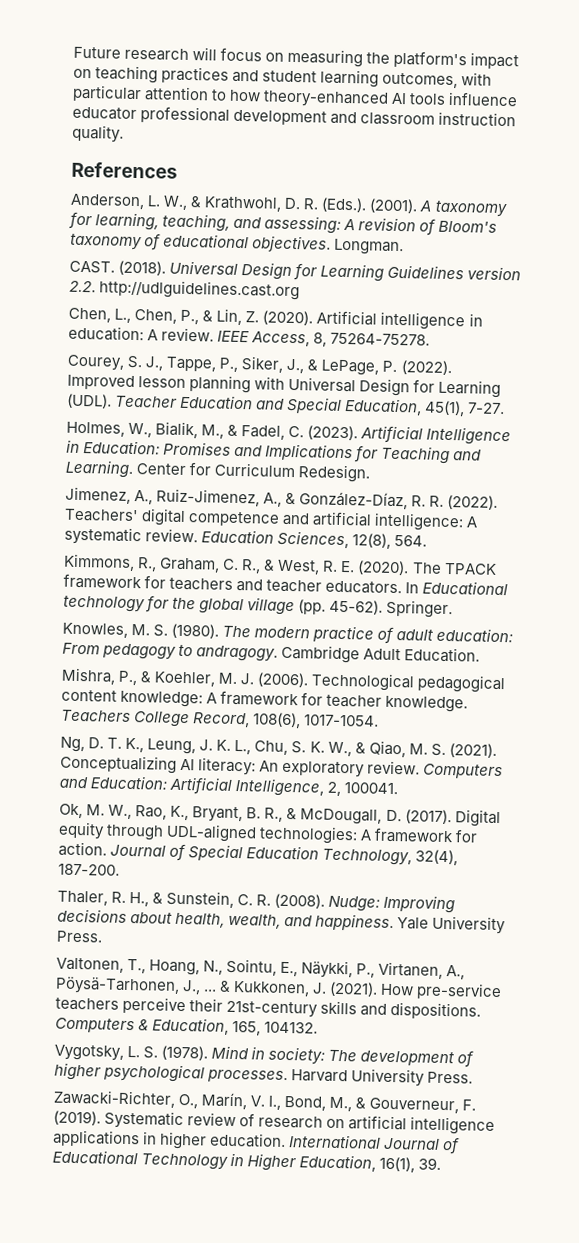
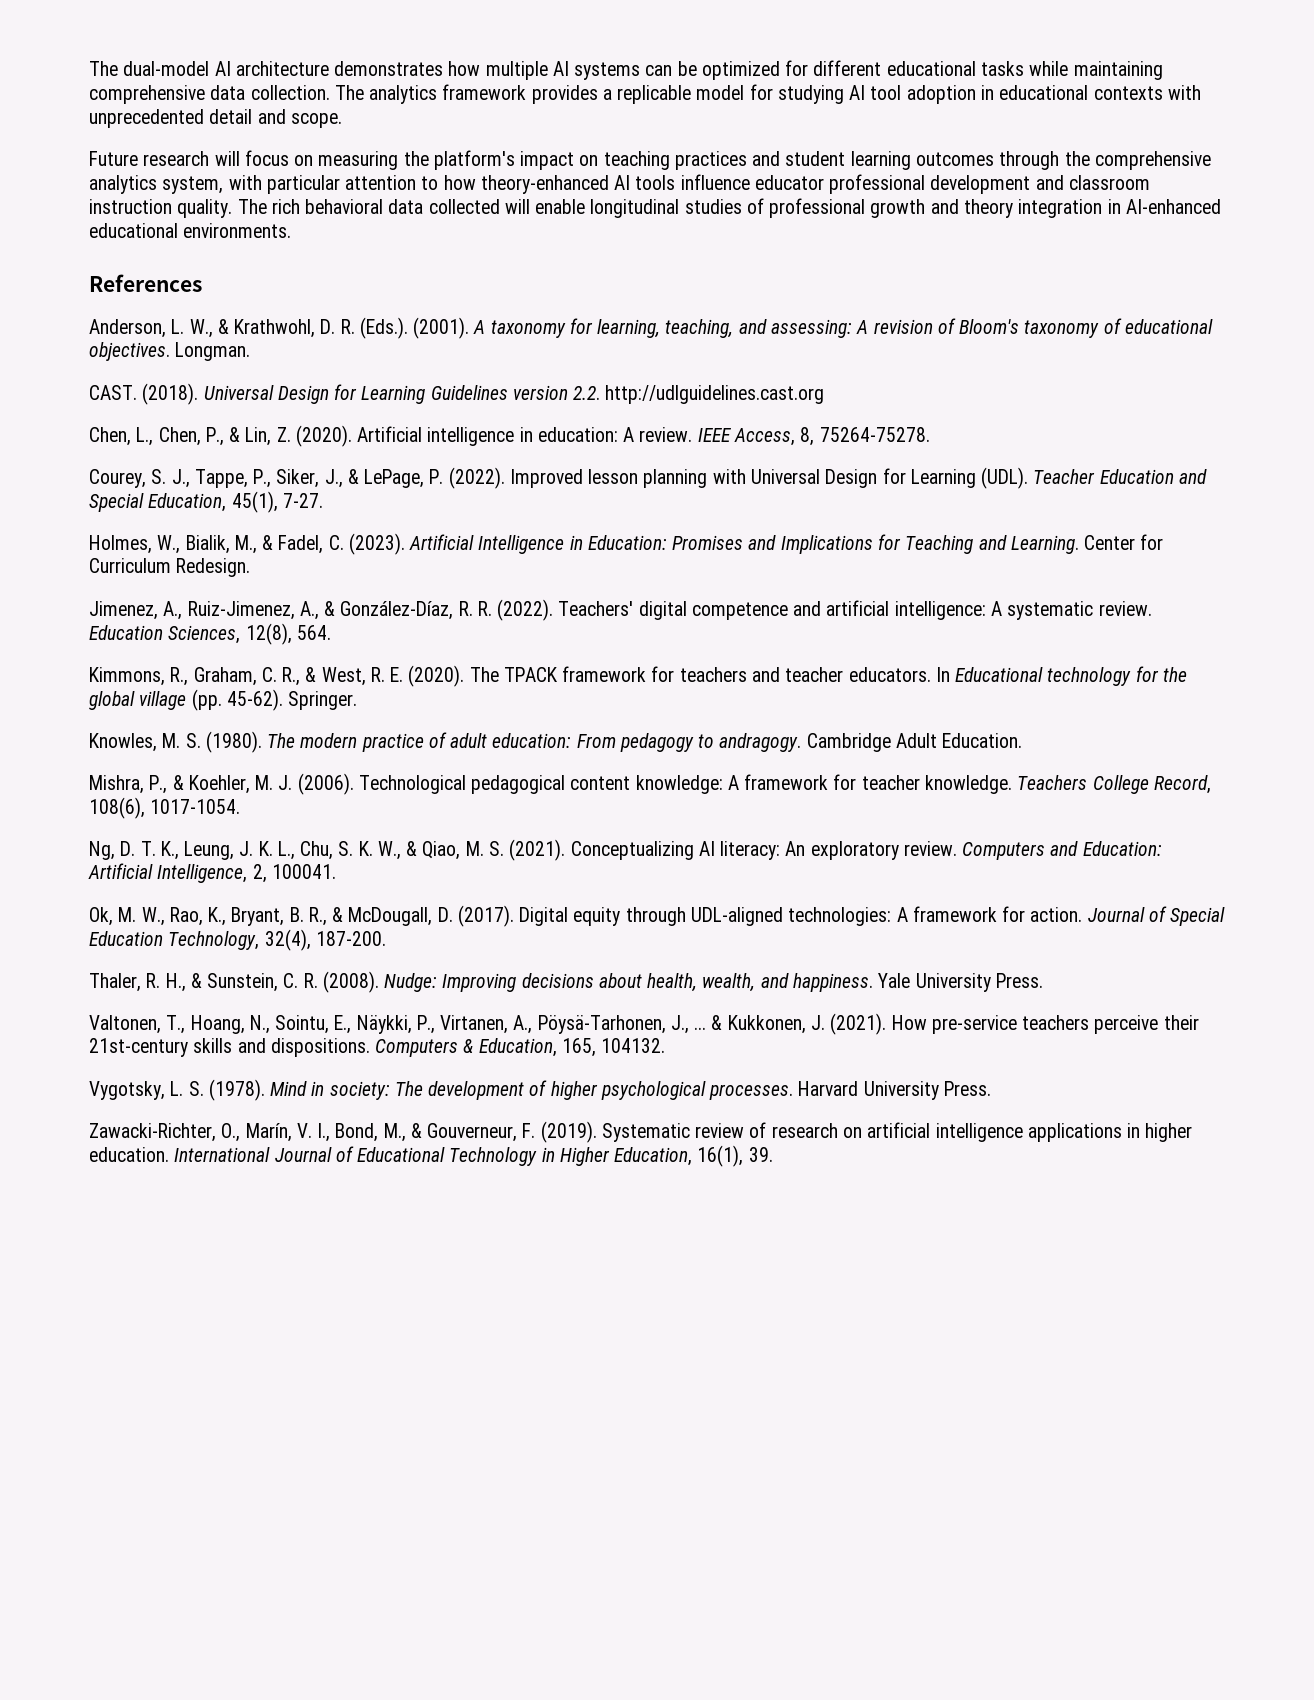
+ The dual-model AI architecture demonstrates how multiple AI systems can be optimized for different educational tasks while maintaining comprehensive data collection. The analytics framework provides a replicable model for studying AI tool adoption in educational contexts with unprecedented detail and scope.
- Future research will focus on measuring the platform's impact on teaching practices and student learning outcomes, with particular attention to how theory-enhanced AI tools influence educator professional development and classroom instruction quality.
+ Future research will focus on measuring the platform's impact on teaching practices and student learning outcomes through the comprehensive analytics system, with particular attention to how theory-enhanced AI tools influence educator professional development and classroom instruction quality. The rich behavioral data collected will enable longitudinal studies of professional growth and theory integration in AI-enhanced educational environments.

